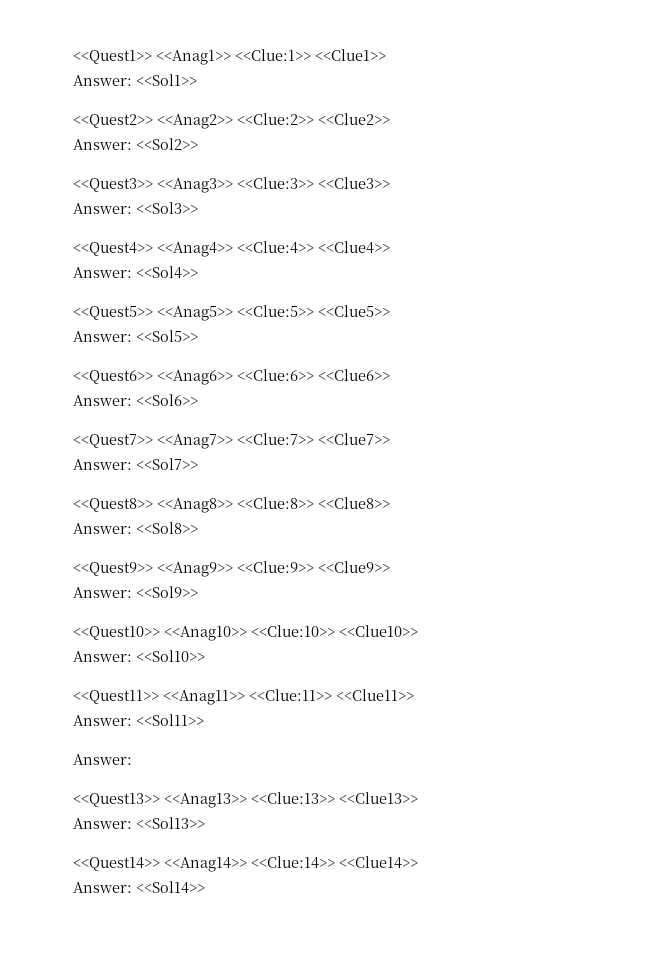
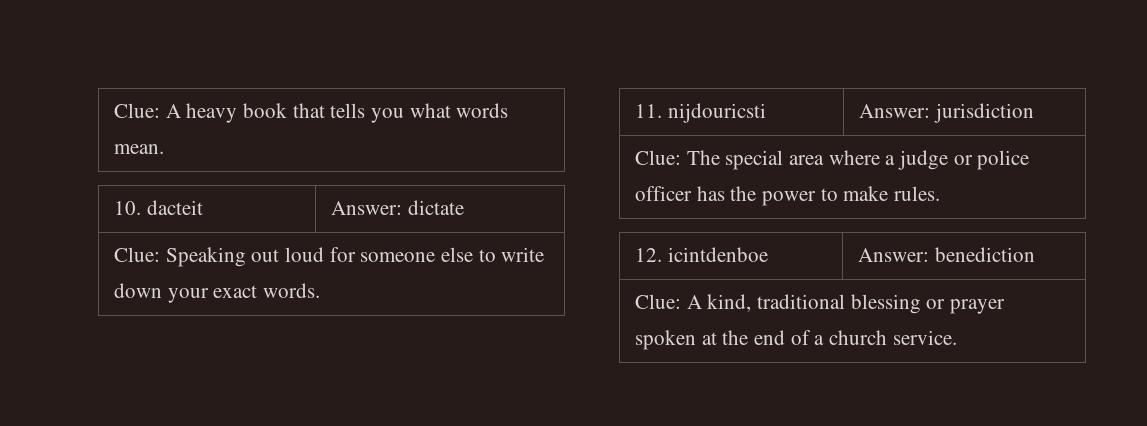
- <<Quest1>> <<Anag1>> <<Clue:1>> <<Clue1>>
- Answer: <<Sol1>>
- <<Quest2>> <<Anag2>> <<Clue:2>> <<Clue2>>
- Answer: <<Sol2>>
- <<Quest3>> <<Anag3>> <<Clue:3>> <<Clue3>>
- Answer: <<Sol3>>
- <<Quest4>> <<Anag4>> <<Clue:4>> <<Clue4>>
- Answer: <<Sol4>>
- <<Quest5>> <<Anag5>> <<Clue:5>> <<Clue5>>
- Answer: <<Sol5>>
- <<Quest6>> <<Anag6>> <<Clue:6>> <<Clue6>>
- Answer: <<Sol6>>
- <<Quest7>> <<Anag7>> <<Clue:7>> <<Clue7>>
- Answer: <<Sol7>>
- <<Quest8>> <<Anag8>> <<Clue:8>> <<Clue8>>
- Answer: <<Sol8>>
- <<Quest9>> <<Anag9>> <<Clue:9>> <<Clue9>>
- Answer: <<Sol9>>
- <<Quest10>> <<Anag10>> <<Clue:10>> <<Clue10>>
- Answer: <<Sol10>>
- <<Quest11>> <<Anag11>> <<Clue:11>> <<Clue11>>
- Answer: <<Sol11>>
- Answer:
- <<Quest13>> <<Anag13>> <<Clue:13>> <<Clue13>>
- Answer: <<Sol13>>
- <<Quest14>> <<Anag14>> <<Clue:14>> <<Clue14>>
- Answer: <<Sol14>>
+ Clue: A heavy book that tells you what words mean.
+ 10. dacteit | Answer: dictate
+ Clue: Speaking out loud for someone else to write down your exact words.
+ 11. nijdouricsti | Answer: jurisdiction
+ Clue: The special area where a judge or police officer has the power to make rules.
+ 12. icintdenboe | Answer: benediction
+ Clue: A kind, traditional blessing or prayer spoken at the end of a church service.

